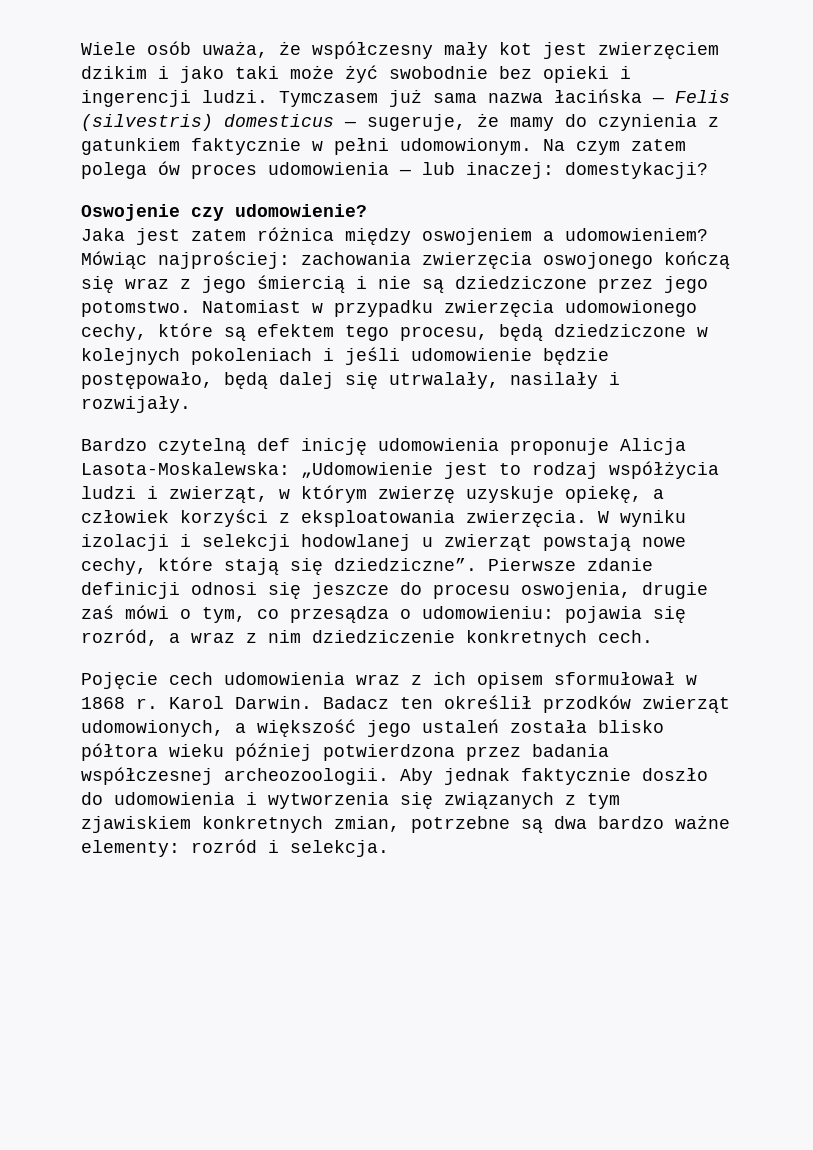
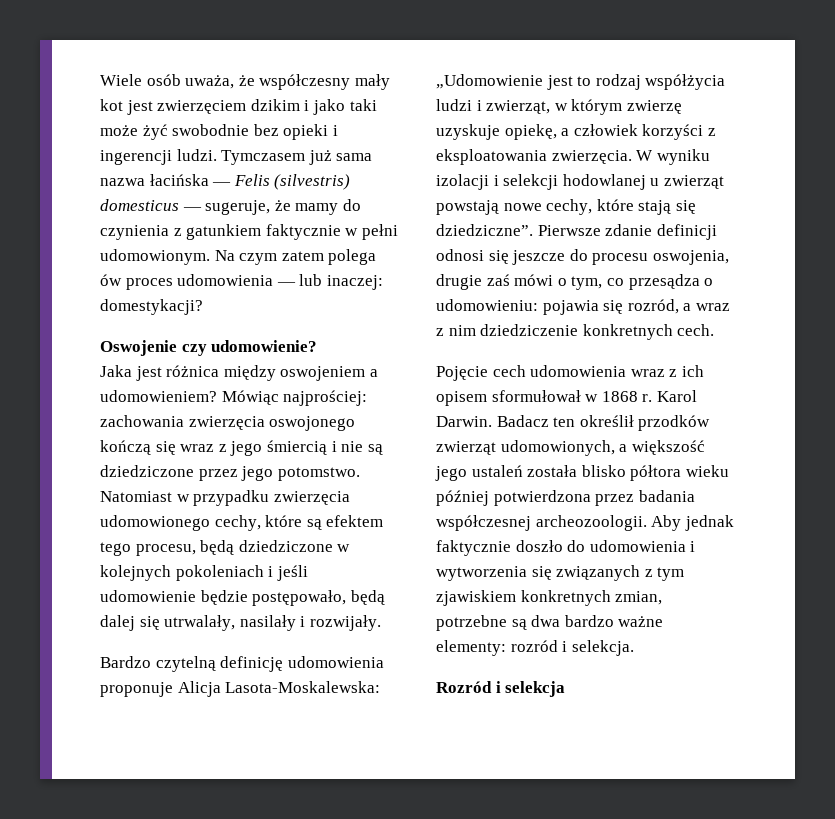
- Jaka jest zatem różnica między oswojeniem a udomowieniem?
+ Jaka jest różnica między oswojeniem a udomowieniem?
- Bardzo czytelną def inicję udomowienia proponuje Alicja Lasota-Moskalewska: „Udomowienie jest to rodzaj współżycia ludzi i zwierząt, w którym zwierzę uzyskuje opiekę, a człowiek korzyści z eksploatowania zwierzęcia.
+ Bardzo czytelną definicję udomowienia proponuje Alicja Lasota-Moskalewska: „Udomowienie jest to rodzaj współżycia ludzi i zwierząt, w którym zwierzę uzyskuje opiekę, a człowiek korzyści z eksploatowania zwierzęcia.
+ Rozród i selekcja

